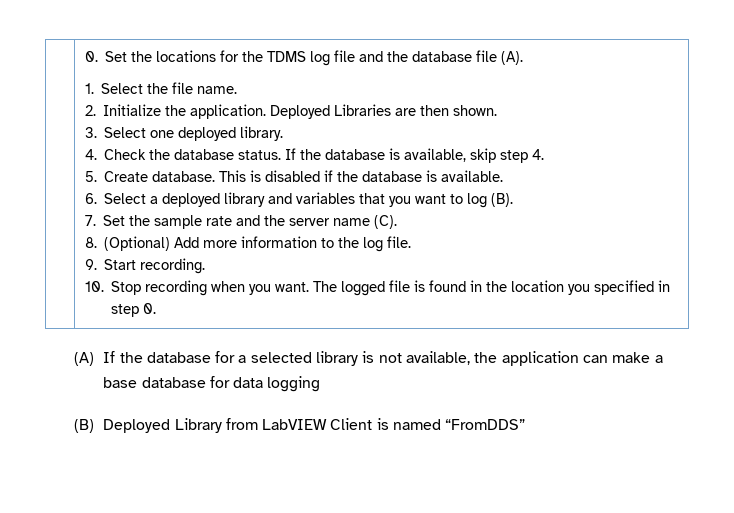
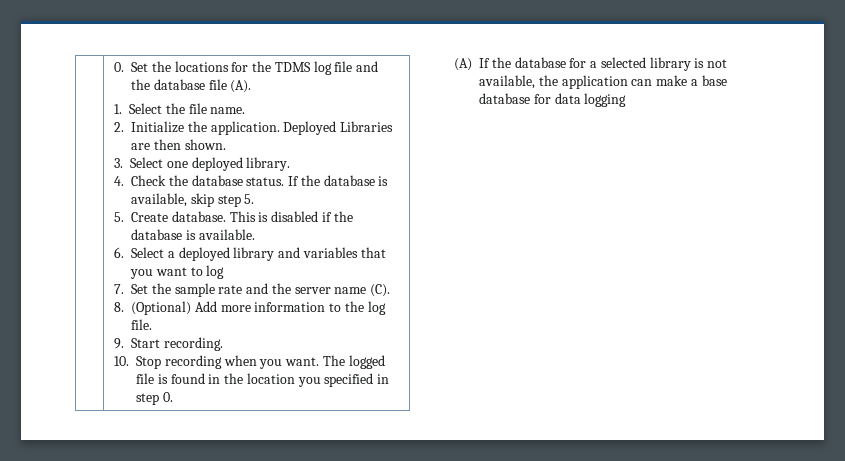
- If the database is available, skip step 4.
+ If the database is available, skip step 5.
- 6. Select a deployed library and variables that you want to log (B).
+ 6. Select a deployed library and variables that you want to log
- (B) Deployed Library from LabVIEW Client is named “FromDDS”

